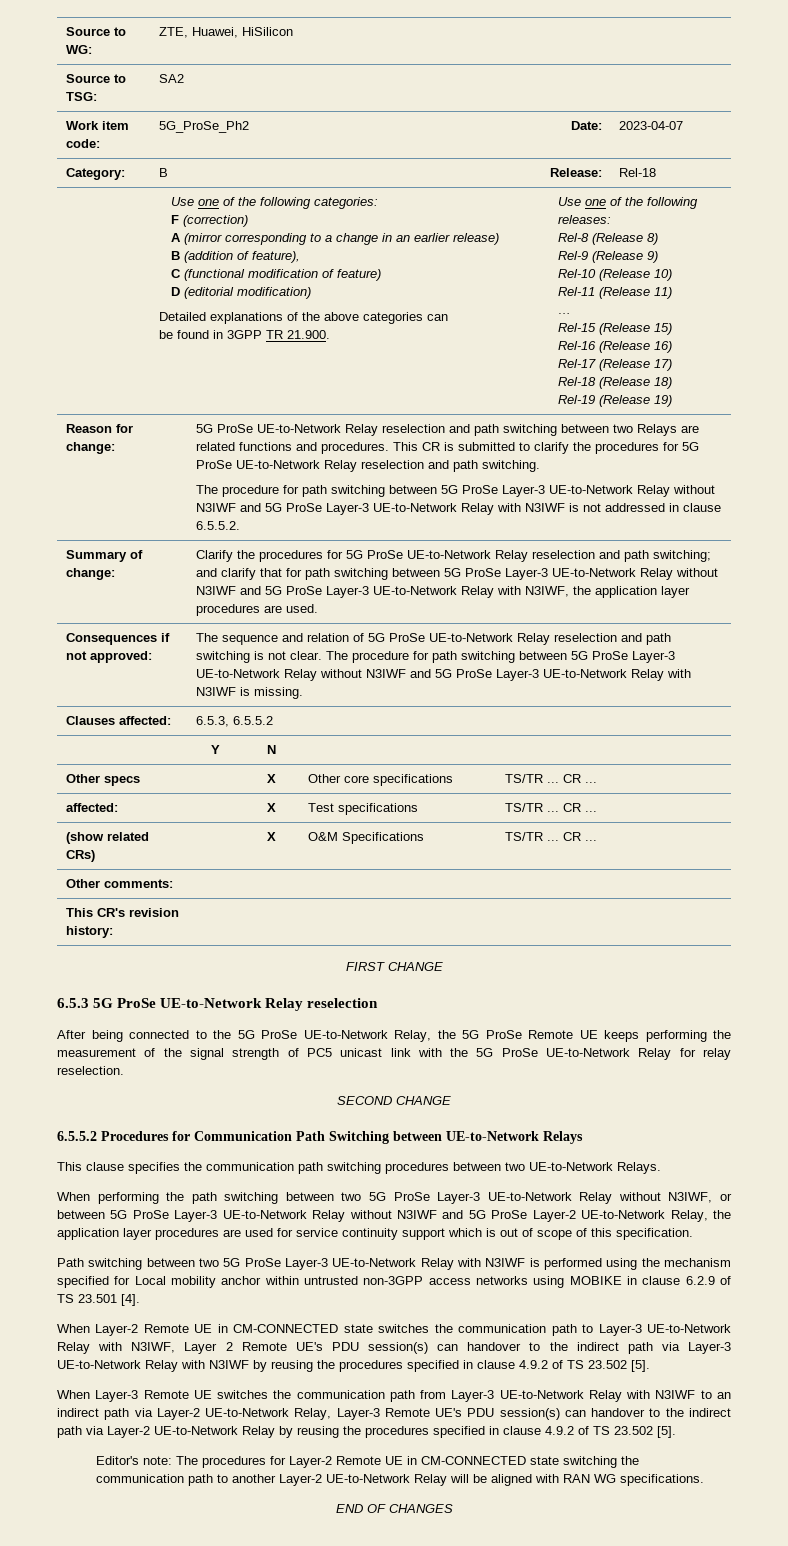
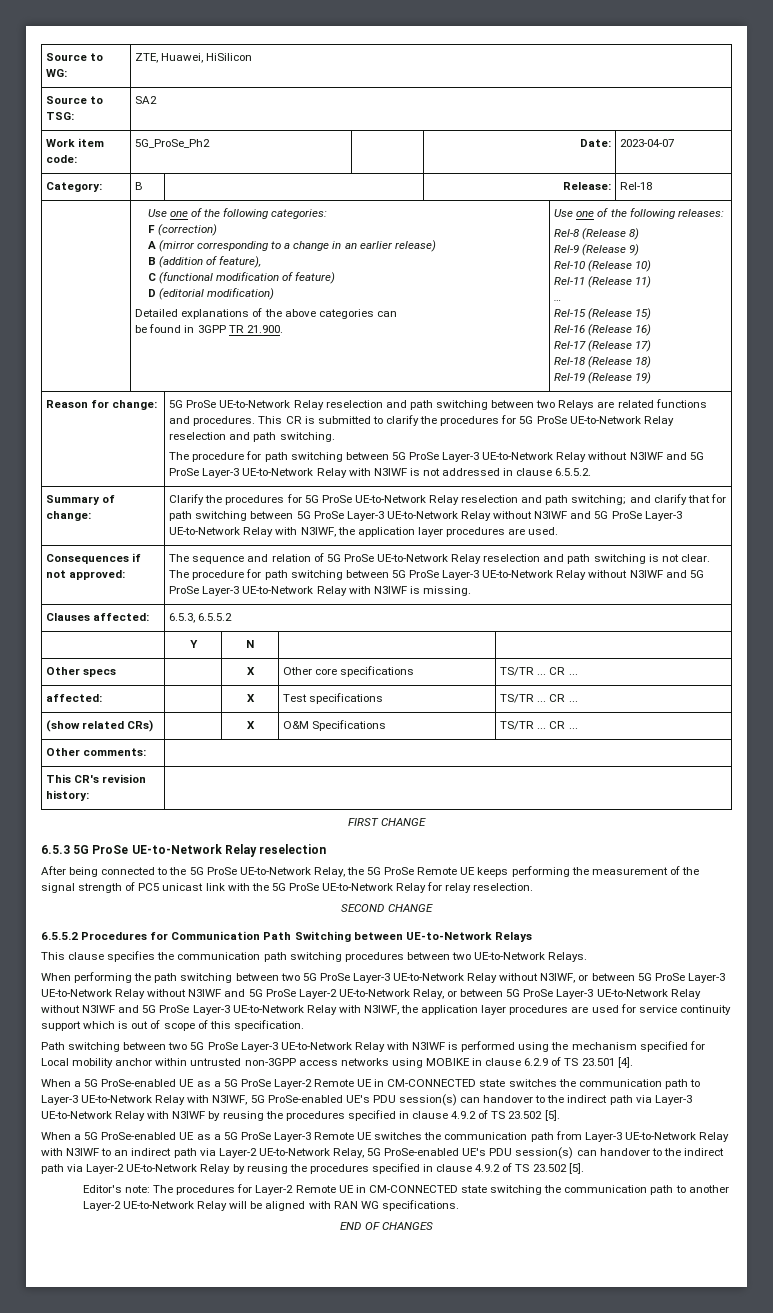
- When performing the path switching between two 5G ProSe Layer-3 UE-to-Network Relay without N3IWF, or between 5G ProSe Layer-3 UE-to-Network Relay without N3IWF and 5G ProSe Layer-2 UE-to-Network Relay, the application layer procedures are used for service continuity support which is out of scope of this specification.
+ When performing the path switching between two 5G ProSe Layer-3 UE-to-Network Relay without N3IWF, or between 5G ProSe Layer-3 UE-to-Network Relay without N3IWF and 5G ProSe Layer-2 UE-to-Network Relay, or between 5G ProSe Layer-3 UE-to-Network Relay without N3IWF and 5G ProSe Layer-3 UE-to-Network Relay with N3IWF, the application layer procedures are used for service continuity support which is out of scope of this specification.
- When Layer-2 Remote UE in CM-CONNECTED state switches the communication path to Layer-3 UE-to-Network Relay with N3IWF, Layer 2 Remote UE's PDU session(s) can handover to the indirect path via Layer-3 UE-to-Network Relay with N3IWF by reusing the procedures specified in clause 4.9.2 of TS 23.502 [5].
+ When a 5G ProSe-enabled UE as a 5G ProSe Layer-2 Remote UE in CM-CONNECTED state switches the communication path to Layer-3 UE-to-Network Relay with N3IWF, 5G ProSe-enabled UE's PDU session(s) can handover to the indirect path via Layer-3 UE-to-Network Relay with N3IWF by reusing the procedures specified in clause 4.9.2 of TS 23.502 [5].
- When Layer-3 Remote UE switches the communication path from Layer-3 UE-to-Network Relay with N3IWF to an indirect path via Layer-2 UE-to-Network Relay, Layer-3 Remote UE's PDU session(s) can handover to the indirect path via Layer-2 UE-to-Network Relay by reusing the procedures specified in clause 4.9.2 of TS 23.502 [5].
+ When a 5G ProSe-enabled UE as a 5G ProSe Layer-3 Remote UE switches the communication path from Layer-3 UE-to-Network Relay with N3IWF to an indirect path via Layer-2 UE-to-Network Relay, 5G ProSe-enabled UE's PDU session(s) can handover to the indirect path via Layer-2 UE-to-Network Relay by reusing the procedures specified in clause 4.9.2 of TS 23.502 [5].

